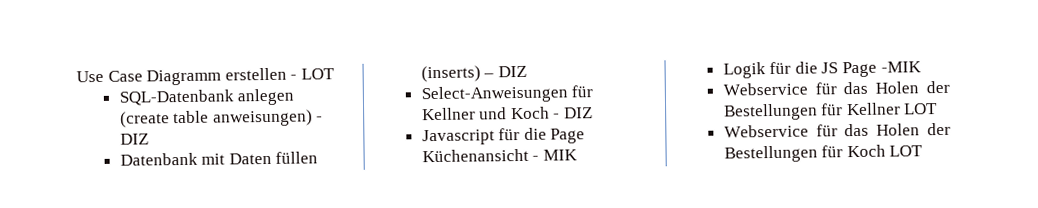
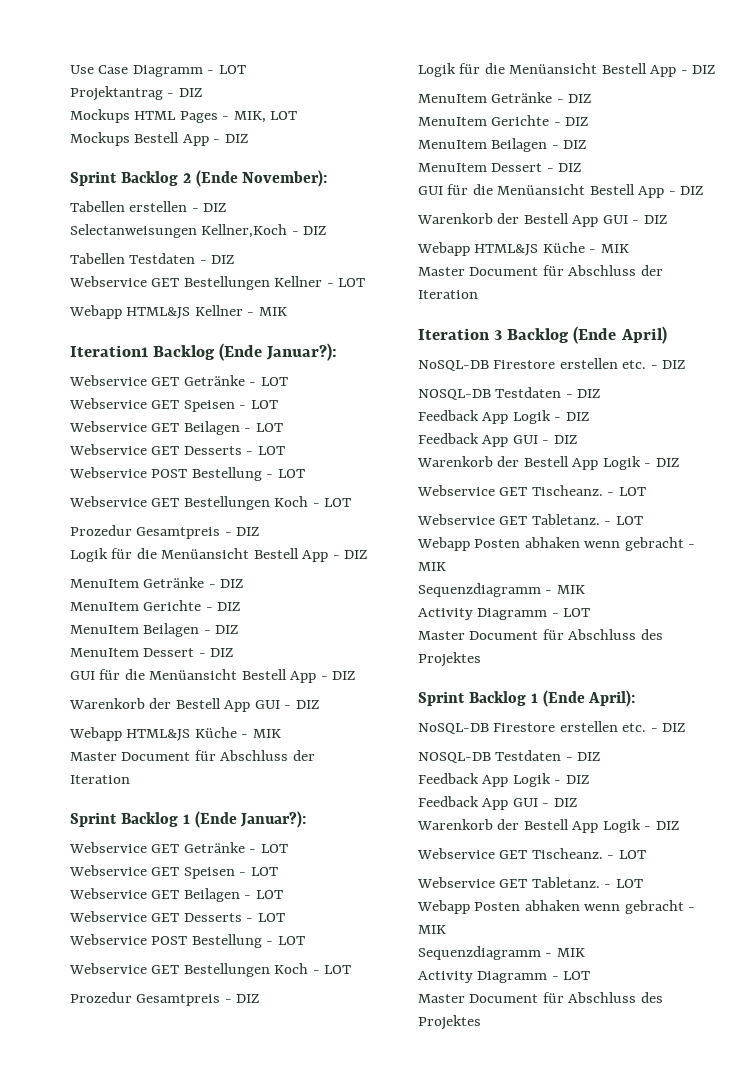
- Use Case Diagramm erstellen - LOT
- SQL-Datenbank anlegen (create table anweisungen) - DIZ
- Datenbank mit Daten füllen (inserts) – DIZ
- Select-Anweisungen für Kellner und Koch - DIZ
- Javascript für die Page Küchenansicht - MIK
- Logik für die JS Page -MIK
- Webservice für das Holen der Bestellungen für Kellner LOT
- Webservice für das Holen der Bestellungen für Koch LOT
+ Use Case Diagramm - LOT
+ Projektantrag - DIZ
+ Mockups HTML Pages - MIK, LOT
+ Mockups Bestell App - DIZ
+ Sprint Backlog 2 (Ende November):
+ Tabellen erstellen - DIZ
+ Selectanweisungen Kellner,Koch - DIZ
+ Tabellen Testdaten - DIZ
+ Webservice GET Bestellungen Kellner - LOT
+ Webapp HTML&JS Kellner - MIK
+ Iteration1 Backlog (Ende Januar?):
+ Webservice GET Getränke - LOT
+ Webservice GET Speisen - LOT
+ Webservice GET Beilagen - LOT
+ Webservice GET Desserts - LOT
+ Webservice POST Bestellung - LOT
+ Webservice GET Bestellungen Koch - LOT
+ Prozedur Gesamtpreis - DIZ
+ Logik für die Menüansicht Bestell App - DIZ
+ MenuItem Getränke - DIZ
+ MenuItem Gerichte - DIZ
+ MenuItem Beilagen - DIZ
+ MenuItem Dessert - DIZ
+ GUI für die Menüansicht Bestell App - DIZ
+ Warenkorb der Bestell App GUI - DIZ
+ Webapp HTML&JS Küche - MIK
+ Master Document für Abschluss der Iteration
+ Sprint Backlog 1 (Ende Januar?):
+ Webservice GET Getränke - LOT
+ Webservice GET Speisen - LOT
+ Webservice GET Beilagen - LOT
+ Webservice GET Desserts - LOT
+ Webservice POST Bestellung - LOT
+ Webservice GET Bestellungen Koch - LOT
+ Prozedur Gesamtpreis - DIZ
+ Logik für die Menüansicht Bestell App - DIZ
+ MenuItem Getränke - DIZ
+ MenuItem Gerichte - DIZ
+ MenuItem Beilagen - DIZ
+ MenuItem Dessert - DIZ
+ GUI für die Menüansicht Bestell App - DIZ
+ Warenkorb der Bestell App GUI - DIZ
+ Webapp HTML&JS Küche - MIK
+ Master Document für Abschluss der Iteration
+ Iteration 3 Backlog (Ende April)
+ NoSQL-DB Firestore erstellen etc. - DIZ
+ NOSQL-DB Testdaten - DIZ
+ Feedback App Logik - DIZ
+ Feedback App GUI - DIZ
+ Warenkorb der Bestell App Logik - DIZ
+ Webservice GET Tischeanz. - LOT
+ Webservice GET Tabletanz. - LOT
+ Webapp Posten abhaken wenn gebracht - MIK
+ Sequenzdiagramm - MIK
+ Activity Diagramm - LOT
+ Master Document für Abschluss des Projektes
+ Sprint Backlog 1 (Ende April):
+ NoSQL-DB Firestore erstellen etc. - DIZ
+ NOSQL-DB Testdaten - DIZ
+ Feedback App Logik - DIZ
+ Feedback App GUI - DIZ
+ Warenkorb der Bestell App Logik - DIZ
+ Webservice GET Tischeanz. - LOT
+ Webservice GET Tabletanz. - LOT
+ Webapp Posten abhaken wenn gebracht - MIK
+ Sequenzdiagramm - MIK
+ Activity Diagramm - LOT
+ Master Document für Abschluss des Projektes

